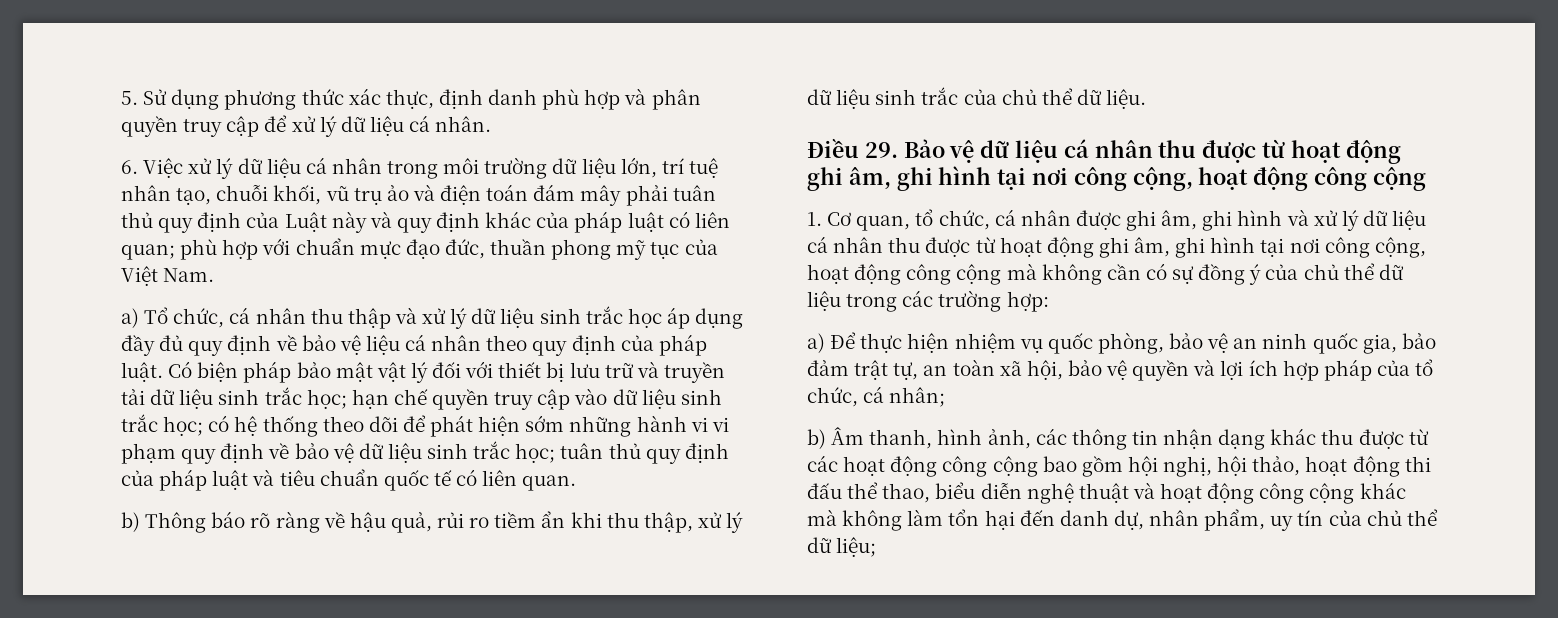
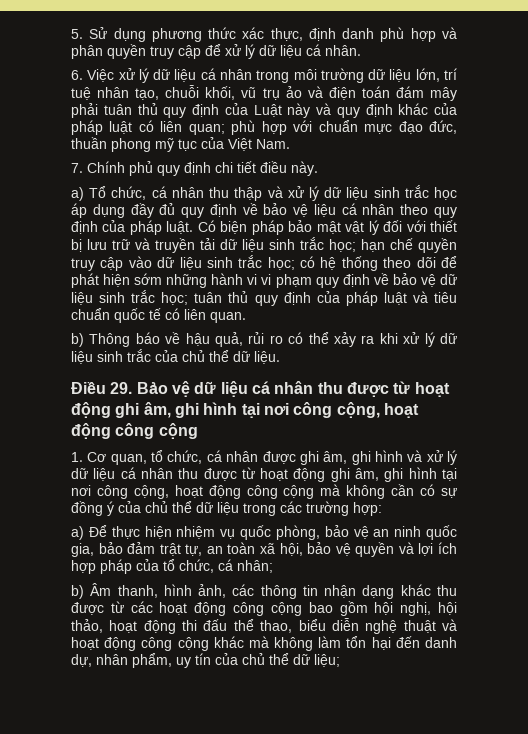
+ 7. Chính phủ quy định chi tiết điều này.
- b) Thông báo rõ ràng về hậu quả, rủi ro tiềm ẩn khi thu thập, xử lý dữ liệu sinh trắc của chủ thể dữ liệu.
+ b) Thông báo về hậu quả, rủi ro có thể xảy ra khi xử lý dữ liệu sinh trắc của chủ thể dữ liệu.

